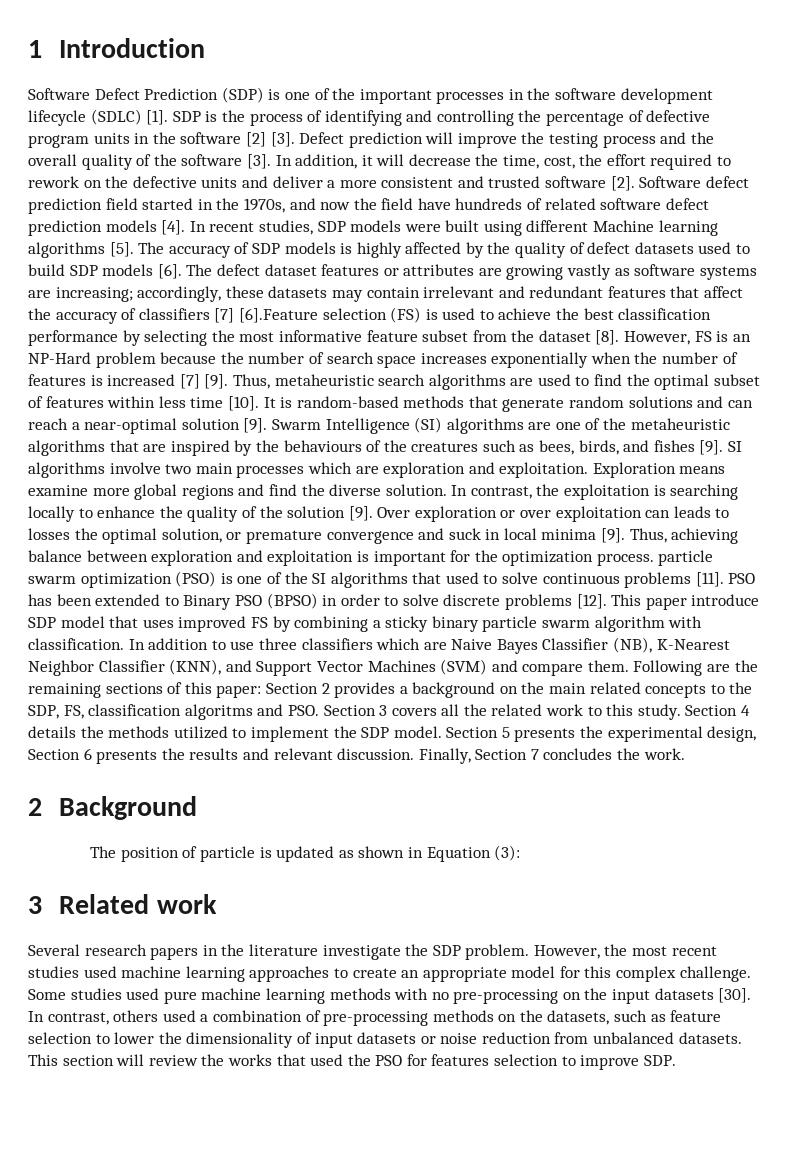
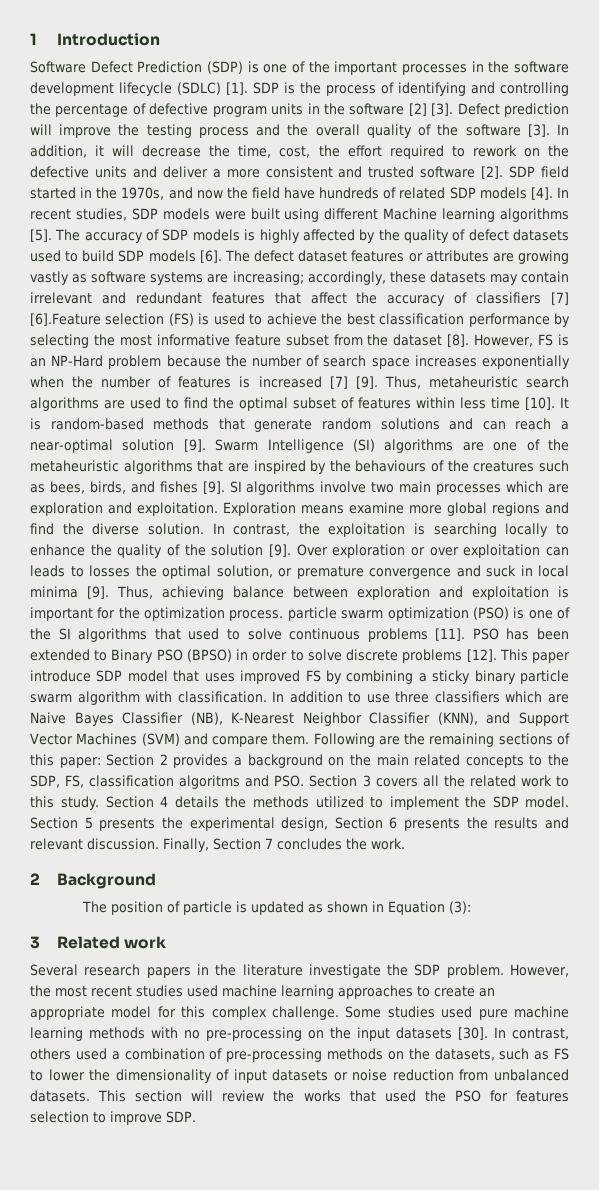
- Software defect prediction field started in the 1970s, and now the field have hundreds of related software defect prediction models [4].
+ SDP field started in the 1970s, and now the field have hundreds of related SDP models [4].
- In contrast, others used a combination of pre-processing methods on the datasets, such as feature selection to lower the dimensionality of input datasets or noise reduction from unbalanced datasets.
+ In contrast, others used a combination of pre-processing methods on the datasets, such as FS to lower the dimensionality of input datasets or noise reduction from unbalanced datasets.

